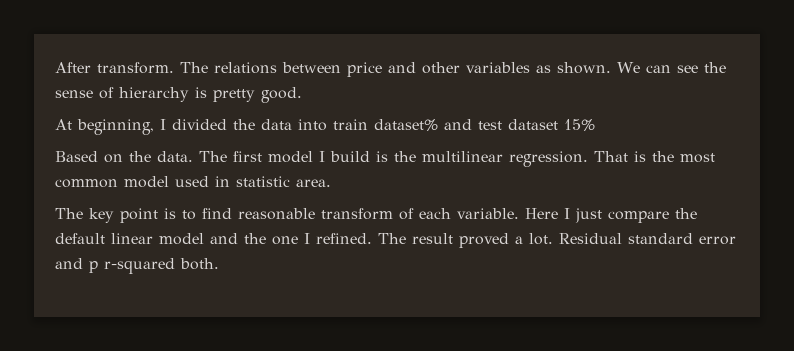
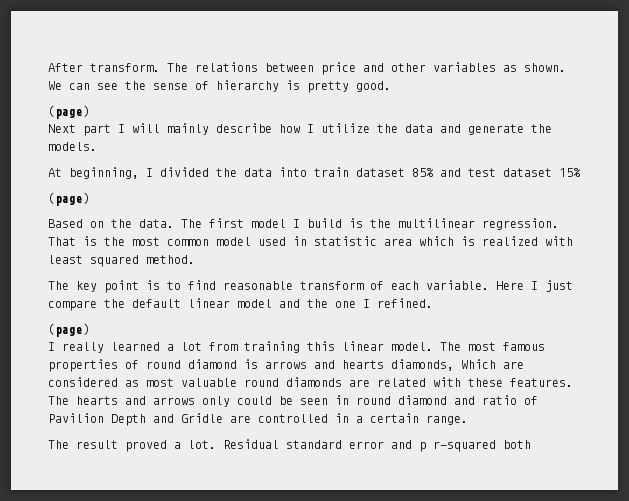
  We can see the sense of hierarchy is pretty good.
+ (page)
+ Next part I will mainly describe how I utilize the data and generate the models.
- At beginning, I divided the data into train dataset% and test dataset 15%
+ At beginning, I divided the data into train dataset 85% and test dataset 15%
+ (page)
- That is the most common model used in statistic area.
+ That is the most common model used in statistic area which is realized with least squared method.
- Here I just compare the default linear model and the one I refined. The result proved a lot.
+ Here I just compare the default linear model and the one I refined.
+ (page)
+ I really learned a lot from training this linear model. The most famous properties of round diamond is arrows and hearts diamonds, Which are considered as most valuable round diamonds are related with these features. The hearts and arrows only could be seen in round diamond and ratio of Pavilion Depth and Gridle are controlled in a certain range.
+ The result proved a lot.
- Residual standard error and p r-squared both.
+ Residual standard error and p r-squared both

